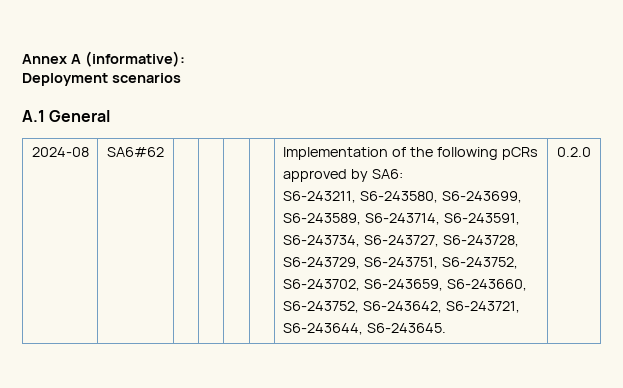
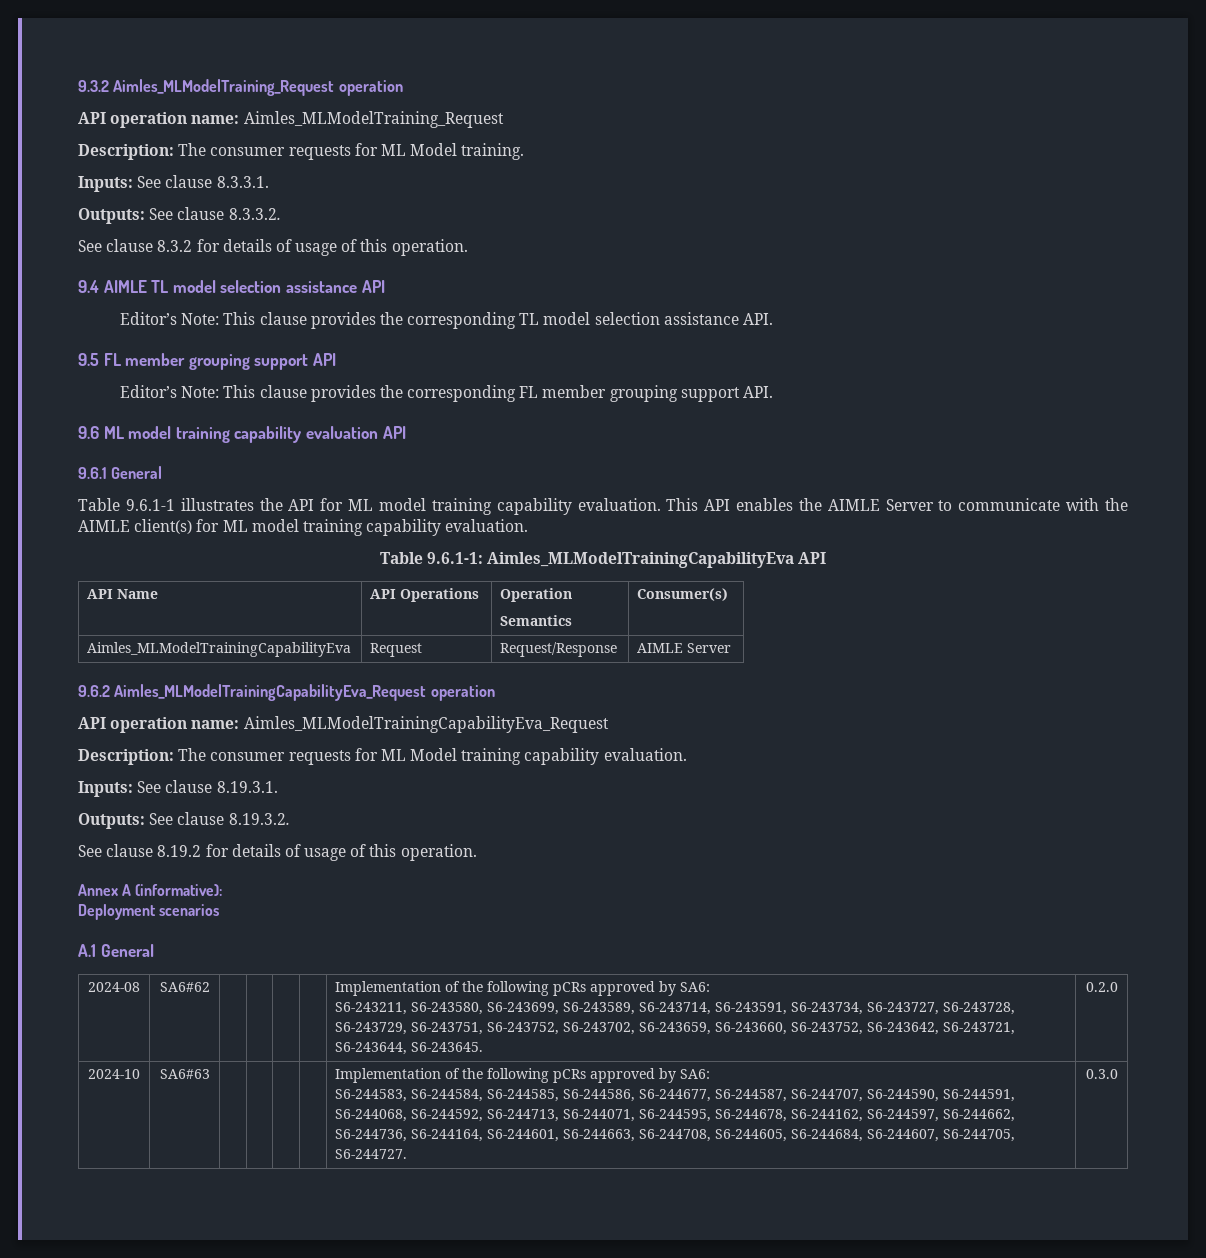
+ 9.3.2 Aimles_MLModelTraining_Request operation
+ API operation name: Aimles_MLModelTraining_Request
+ Description: The consumer requests for ML Model training.
+ Inputs: See clause 8.3.3.1.
+ Outputs: See clause 8.3.3.2.
+ See clause 8.3.2 for details of usage of this operation.
+ 9.4 AIMLE TL model selection assistance API
+ Editor’s Note: This clause provides the corresponding TL model selection assistance API.
+ 9.5 FL member grouping support API
+ Editor’s Note: This clause provides the corresponding FL member grouping support API.
+ 9.6 ML model training capability evaluation API
+ 9.6.1 General
+ Table 9.6.1-1 illustrates the API for ML model training capability evaluation. This API enables the AIMLE Server to communicate with the AIMLE client(s) for ML model training capability evaluation.
+ Table 9.6.1-1: Aimles_MLModelTrainingCapabilityEva API
+ API Name | API Operations | Operation
+ Semantics | Consumer(s)
+ Aimles_MLModelTrainingCapabilityEva | Request | Request/Response | AIMLE Server
+ 9.6.2 Aimles_MLModelTrainingCapabilityEva_Request operation
+ API operation name: Aimles_MLModelTrainingCapabilityEva_Request
+ Description: The consumer requests for ML Model training capability evaluation.
+ Inputs: See clause 8.19.3.1.
+ Outputs: See clause 8.19.3.2.
+ See clause 8.19.2 for details of usage of this operation.
+ 2024-10 | SA6#63 | | | | | Implementation of the following pCRs approved by SA6:
+ S6-244583, S6-244584, S6-244585, S6-244586, S6-244677, S6-244587, S6-244707, S6-244590, S6-244591, S6-244068, S6-244592, S6-244713, S6-244071, S6-244595, S6-244678, S6-244162, S6-244597, S6-244662, S6-244736, S6-244164, S6-244601, S6-244663, S6-244708, S6-244605, S6-244684, S6-244607, S6-244705, S6-244727. | 0.3.0

